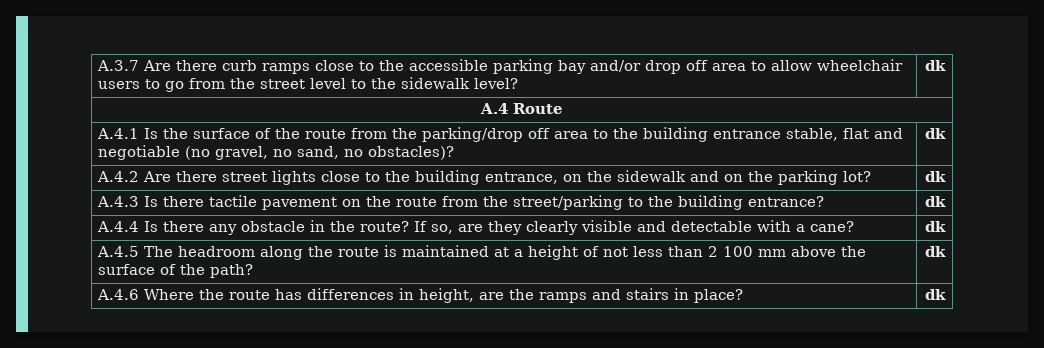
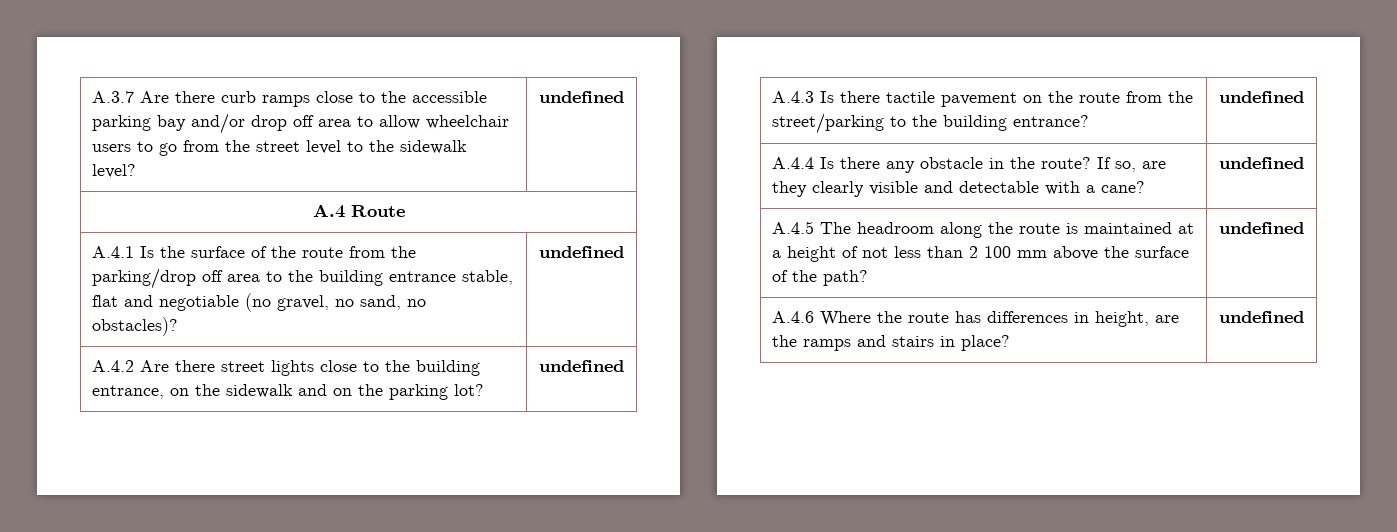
- A.3.7 Are there curb ramps close to the accessible parking bay and/or drop off area to allow wheelchair users to go from the street level to the sidewalk level? | dk
+ A.3.7 Are there curb ramps close to the accessible parking bay and/or drop off area to allow wheelchair users to go from the street level to the sidewalk level? | undefined
- A.4.1 Is the surface of the route from the parking/drop off area to the building entrance stable, flat and negotiable (no gravel, no sand, no obstacles)? | dk
+ A.4.1 Is the surface of the route from the parking/drop off area to the building entrance stable, flat and negotiable (no gravel, no sand, no obstacles)? | undefined
- A.4.2 Are there street lights close to the building entrance, on the sidewalk and on the parking lot? | dk
+ A.4.2 Are there street lights close to the building entrance, on the sidewalk and on the parking lot? | undefined
- A.4.3 Is there tactile pavement on the route from the street/parking to the building entrance? | dk
+ A.4.3 Is there tactile pavement on the route from the street/parking to the building entrance? | undefined
- A.4.4 Is there any obstacle in the route? If so, are they clearly visible and detectable with a cane? | dk
+ A.4.4 Is there any obstacle in the route? If so, are they clearly visible and detectable with a cane? | undefined
- A.4.5 The headroom along the route is maintained at a height of not less than 2 100 mm above the surface of the path? | dk
+ A.4.5 The headroom along the route is maintained at a height of not less than 2 100 mm above the surface of the path? | undefined
- A.4.6 Where the route has differences in height, are the ramps and stairs in place? | dk
+ A.4.6 Where the route has differences in height, are the ramps and stairs in place? | undefined

